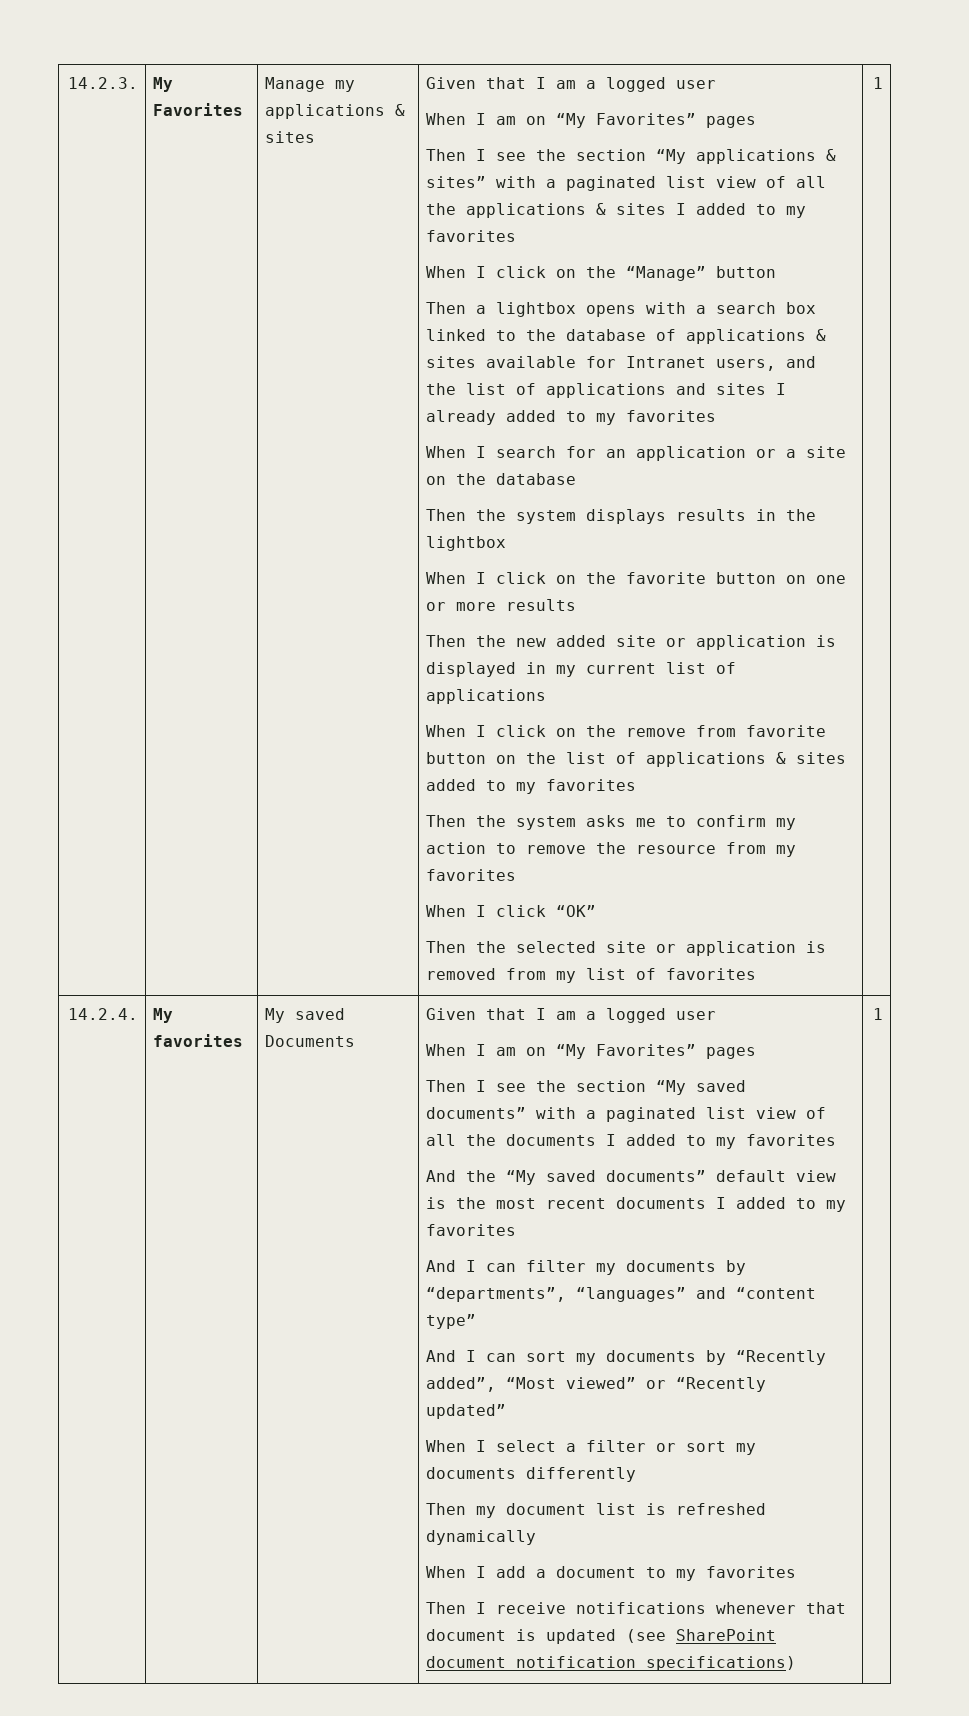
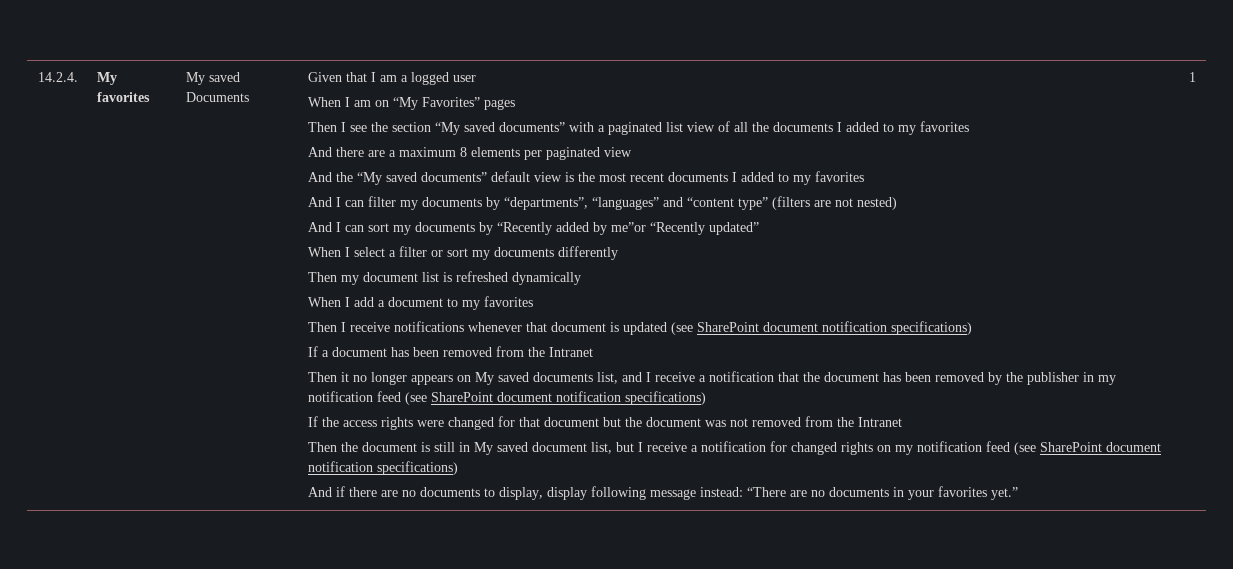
- 14.2.3. | My Favorites | Manage my applications & sites | Given that I am a logged user
- When I am on “My Favorites” pages
- Then I see the section “My applications & sites” with a paginated list view of all the applications & sites I added to my favorites
- When I click on the “Manage” button
- Then a lightbox opens with a search box linked to the database of applications & sites available for Intranet users, and the list of applications and sites I already added to my favorites
- When I search for an application or a site on the database
- Then the system displays results in the lightbox
- When I click on the favorite button on one or more results
- Then the new added site or application is displayed in my current list of applications
- When I click on the remove from favorite button on the list of applications & sites added to my favorites
- Then the system asks me to confirm my action to remove the resource from my favorites
- When I click “OK”
- Then the selected site or application is removed from my list of favorites | 1
+ And there are a maximum 8 elements per paginated view
- And I can filter my documents by “departments”, “languages” and “content type”
+ And I can filter my documents by “departments”, “languages” and “content type” (filters are not nested)
- And I can sort my documents by “Recently added”, “Most viewed” or “Recently updated”
+ And I can sort my documents by “Recently added by me”or “Recently updated”
+ If a document has been removed from the Intranet
+ Then it no longer appears on My saved documents list, and I receive a notification that the document has been removed by the publisher in my notification feed (see SharePoint document notification specifications)
+ If the access rights were changed for that document but the document was not removed from the Intranet
+ Then the document is still in My saved document list, but I receive a notification for changed rights on my notification feed (see SharePoint document notification specifications)
+ And if there are no documents to display, display following message instead: “There are no documents in your favorites yet.”

